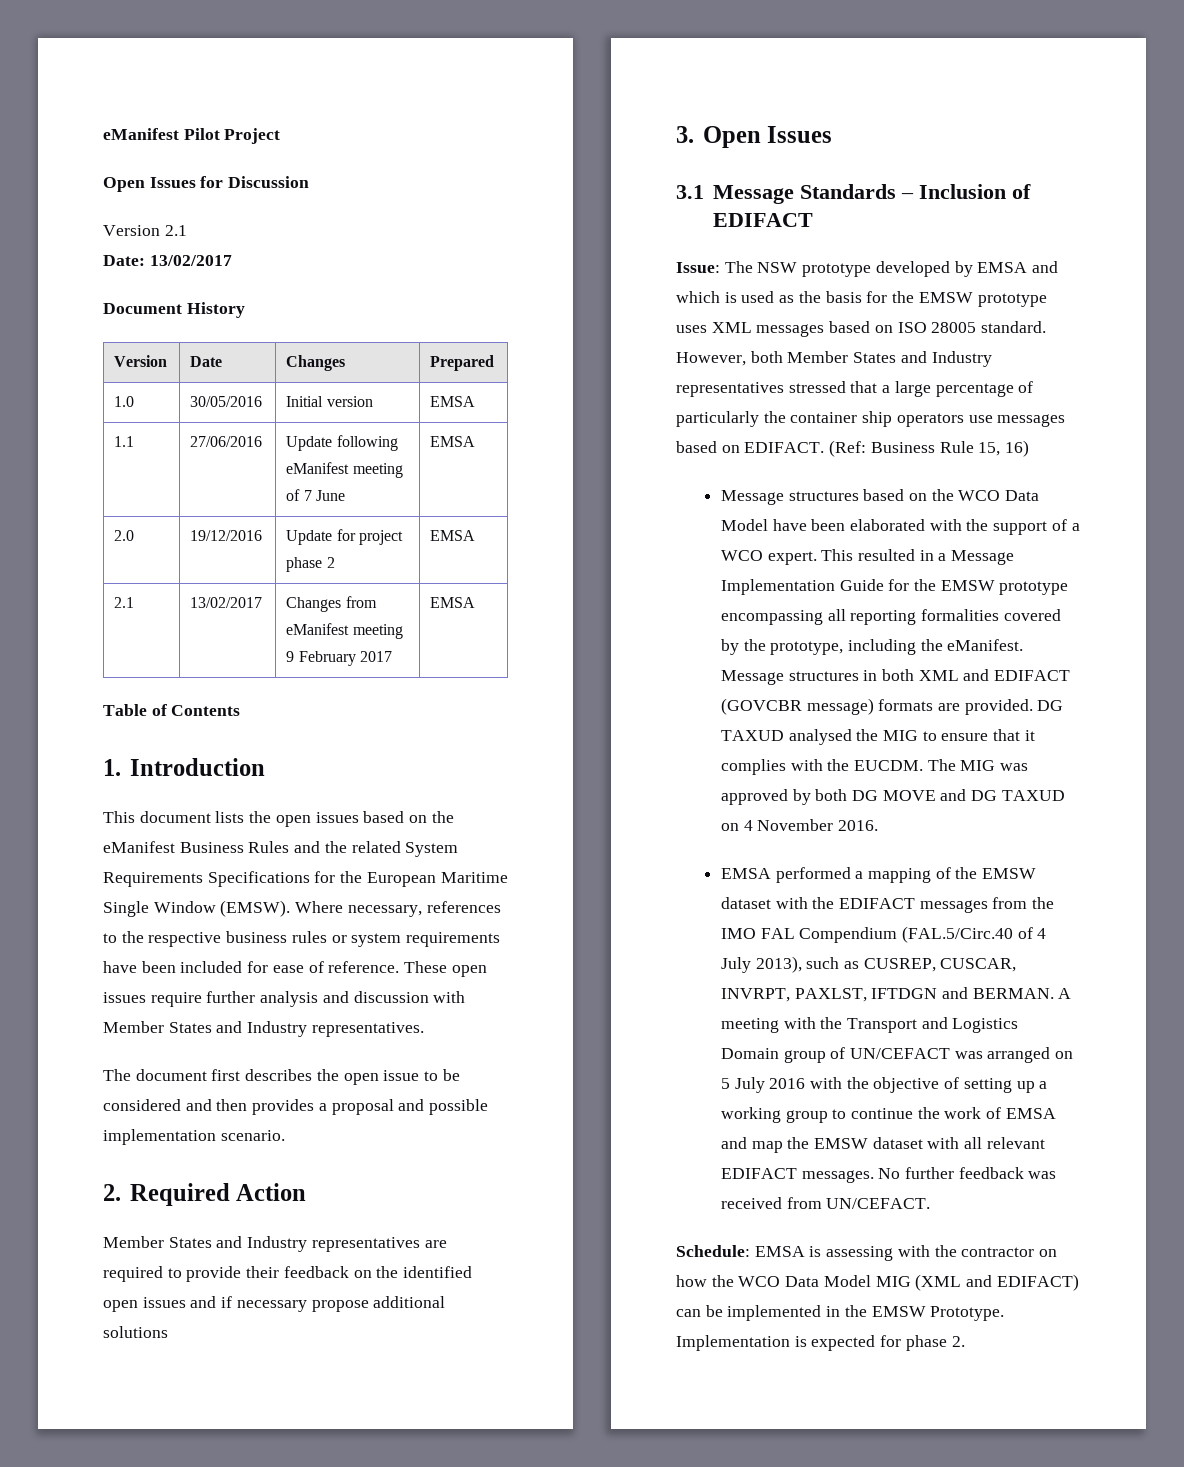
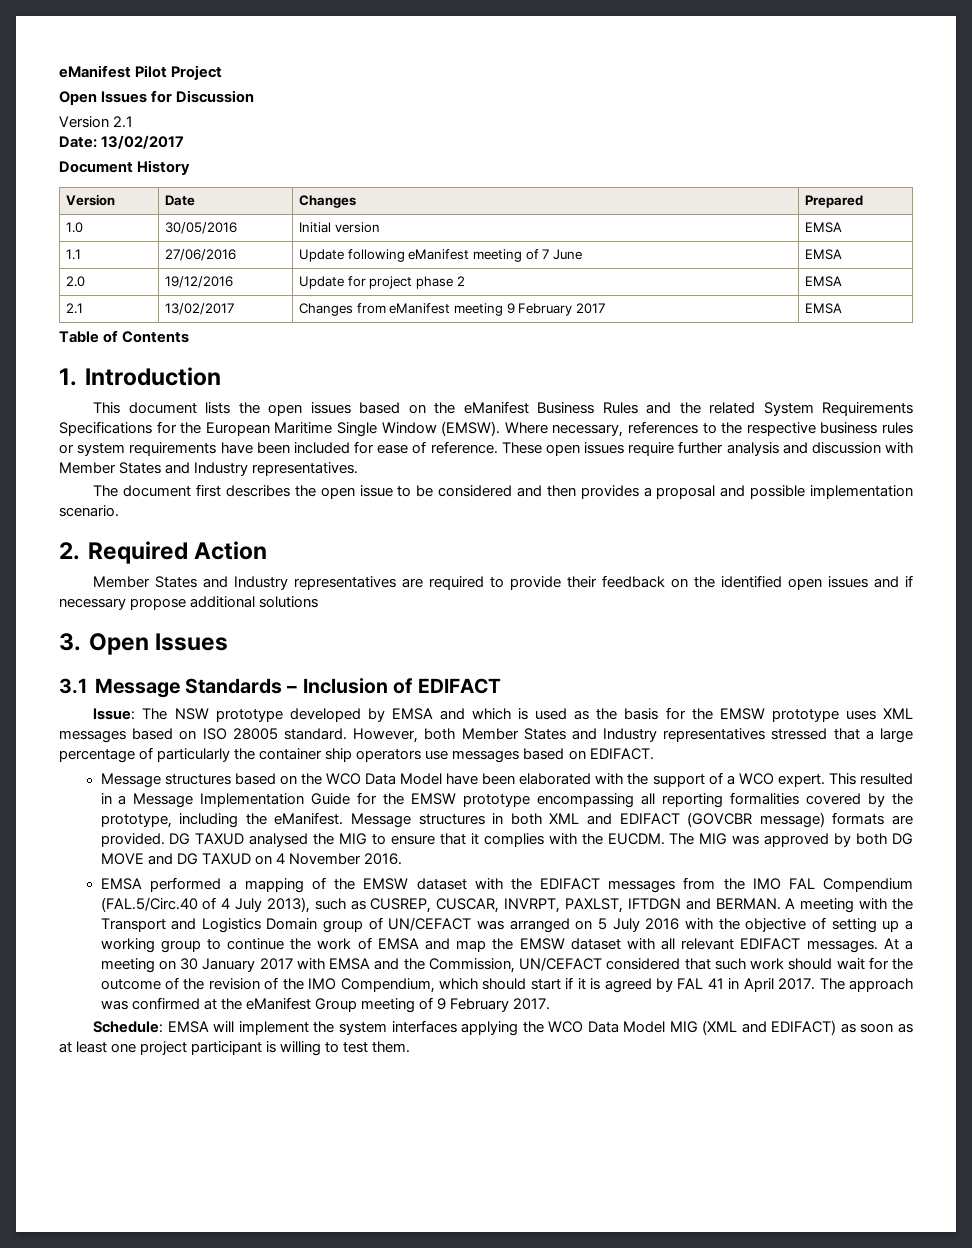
- (Ref: Business Rule 15, 16)
- No further feedback was received from UN/CEFACT.
- Schedule: EMSA is assessing with the contractor on how the WCO Data Model MIG (XML and EDIFACT) can be implemented in the EMSW Prototype. Implementation is expected for phase 2.
+ At a meeting on 30 January 2017 with EMSA and the Commission, UN/CEFACT considered that such work should wait for the outcome of the revision of the IMO Compendium, which should start if it is agreed by FAL 41 in April 2017. The approach was confirmed at the eManifest Group meeting of 9 February 2017.
+ Schedule: EMSA will implement the system interfaces applying the WCO Data Model MIG (XML and EDIFACT) as soon as at least one project participant is willing to test them.

